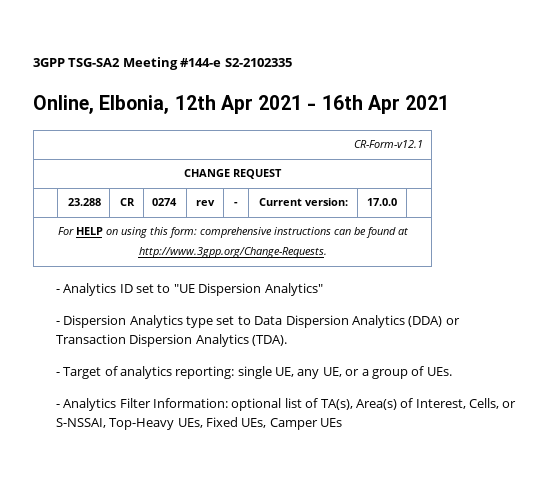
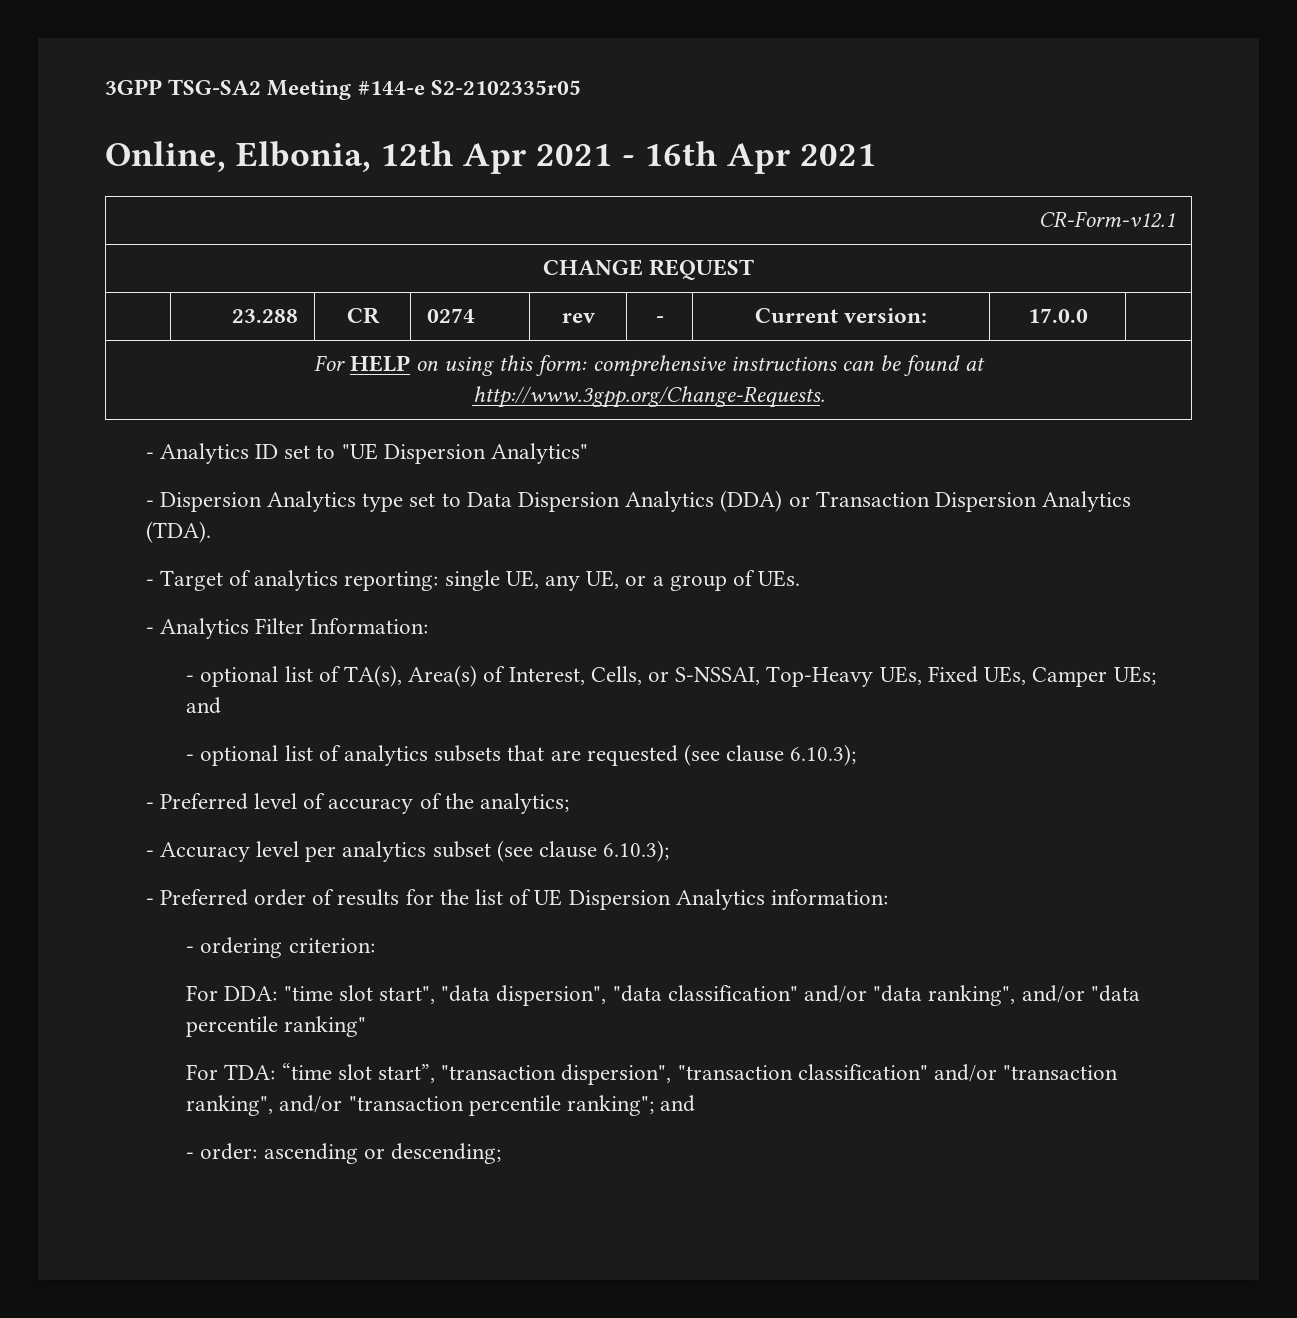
- 3GPP TSG-SA2 Meeting #144-e S2-2102335
+ 3GPP TSG-SA2 Meeting #144-e S2-2102335r05
- - Analytics Filter Information: optional list of TA(s), Area(s) of Interest, Cells, or S-NSSAI, Top-Heavy UEs, Fixed UEs, Camper UEs
+ - Analytics Filter Information:
+ - optional list of TA(s), Area(s) of Interest, Cells, or S-NSSAI, Top-Heavy UEs, Fixed UEs, Camper UEs; and
+ - optional list of analytics subsets that are requested (see clause 6.10.3);
+ - Preferred level of accuracy of the analytics;
+ - Accuracy level per analytics subset (see clause 6.10.3);
+ - Preferred order of results for the list of UE Dispersion Analytics information:
+ - ordering criterion:
+ For DDA: "time slot start", "data dispersion", "data classification" and/or "data ranking", and/or "data percentile ranking"
+ For TDA: “time slot start”, "transaction dispersion", "transaction classification" and/or "transaction ranking", and/or "transaction percentile ranking"; and
+ - order: ascending or descending;

